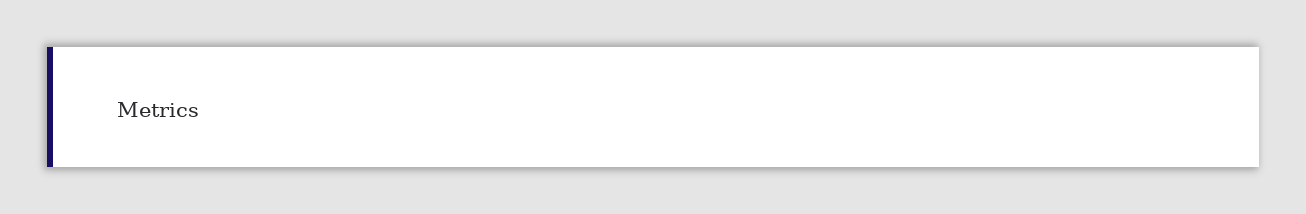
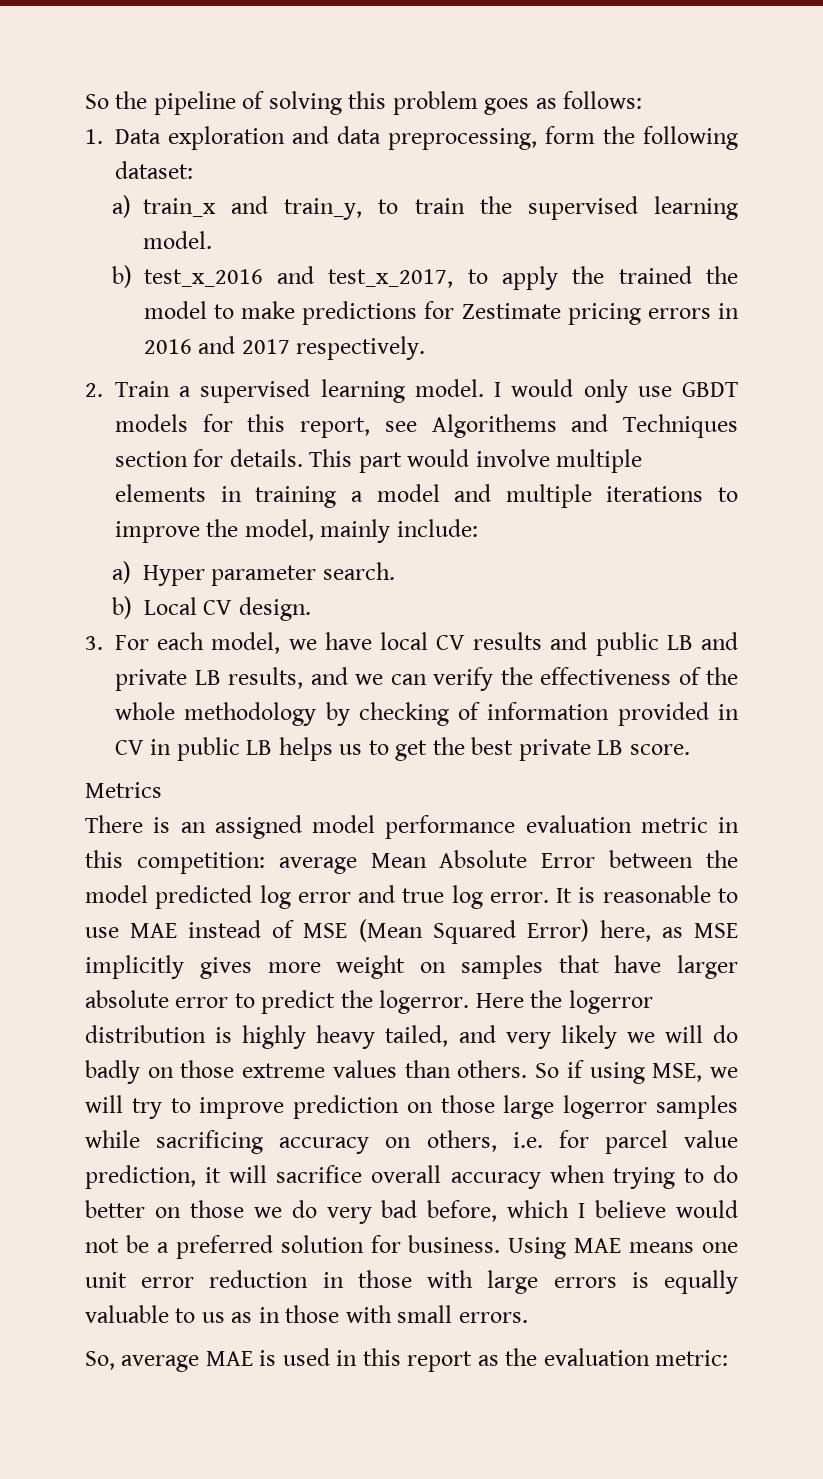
+ So the pipeline of solving this problem goes as follows:
+ 1. Data exploration and data preprocessing, form the following dataset:
+ a) train_x and train_y, to train the supervised learning model.
+ b) test_x_2016 and test_x_2017, to apply the trained the model to make predictions for Zestimate pricing errors in 2016 and 2017 respectively.
+ 2. Train a supervised learning model. I would only use GBDT models for this report, see Algorithems and Techniques section for details. This part would involve multiple elements in training a model and multiple iterations to improve the model, mainly include:
+ a) Hyper parameter search.
+ b) Local CV design.
+ 3. For each model, we have local CV results and public LB and private LB results, and we can verify the effectiveness of the whole methodology by checking of information provided in CV in public LB helps us to get the best private LB score.
  Metrics
+ There is an assigned model performance evaluation metric in this competition: average Mean Absolute Error between the model predicted log error and true log error. It is reasonable to use MAE instead of MSE (Mean Squared Error) here, as MSE implicitly gives more weight on samples that have larger absolute error to predict the logerror. Here the logerror distribution is highly heavy tailed, and very likely we will do badly on those extreme values than others. So if using MSE, we will try to improve prediction on those large logerror samples while sacrificing accuracy on others, i.e. for parcel value prediction, it will sacrifice overall accuracy when trying to do better on those we do very bad before, which I believe would not be a preferred solution for business. Using MAE means one unit error reduction in those with large errors is equally valuable to us as in those with small errors.
+ So, average MAE is used in this report as the evaluation metric:

